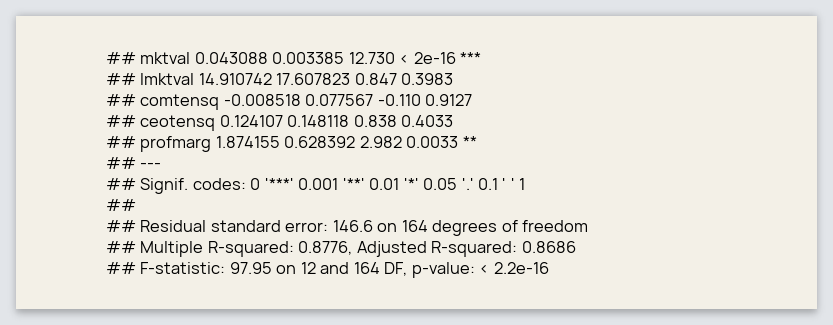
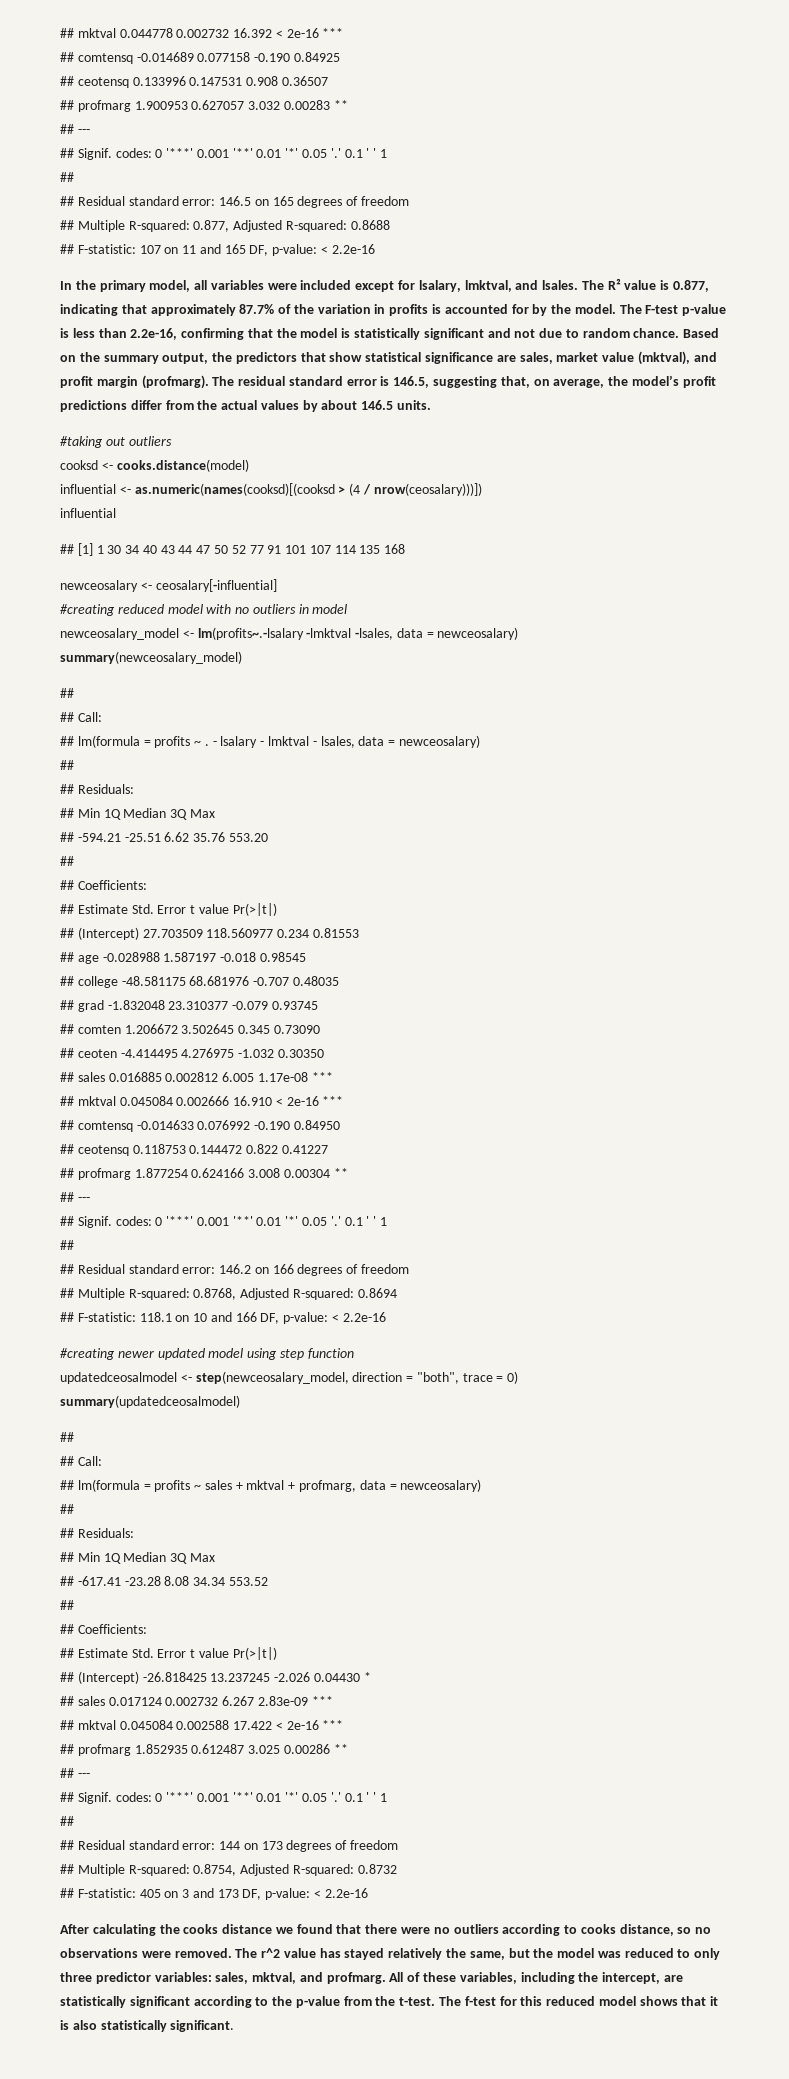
- ## mktval 0.043088 0.003385 12.730 < 2e-16 ***
- ## lmktval 14.910742 17.607823 0.847 0.3983
- ## comtensq -0.008518 0.077567 -0.110 0.9127
- ## ceotensq 0.124107 0.148118 0.838 0.4033
- ## profmarg 1.874155 0.628392 2.982 0.0033 **
+ ## mktval 0.044778 0.002732 16.392 < 2e-16 ***
+ ## comtensq -0.014689 0.077158 -0.190 0.84925
+ ## ceotensq 0.133996 0.147531 0.908 0.36507
+ ## profmarg 1.900953 0.627057 3.032 0.00283 **
- ## Residual standard error: 146.6 on 164 degrees of freedom
- ## Multiple R-squared: 0.8776, Adjusted R-squared: 0.8686
- ## F-statistic: 97.95 on 12 and 164 DF, p-value: < 2.2e-16
+ ## Residual standard error: 146.5 on 165 degrees of freedom
+ ## Multiple R-squared: 0.877, Adjusted R-squared: 0.8688
+ ## F-statistic: 107 on 11 and 165 DF, p-value: < 2.2e-16
+ In the primary model, all variables were included except for lsalary, lmktval, and lsales. The R² value is 0.877, indicating that approximately 87.7% of the variation in profits is accounted for by the model. The F-test p-value is less than 2.2e-16, confirming that the model is statistically significant and not due to random chance. Based on the summary output, the predictors that show statistical significance are sales, market value (mktval), and profit margin (profmarg). The residual standard error is 146.5, suggesting that, on average, the model’s profit predictions differ from the actual values by about 146.5 units.
+ #taking out outliers
+ cooksd <- cooks.distance(model)
+ influential <- as.numeric(names(cooksd)[(cooksd > (4 / nrow(ceosalary)))])
+ influential
+ ## [1] 1 30 34 40 43 44 47 50 52 77 91 101 107 114 135 168
+ newceosalary <- ceosalary[-influential]
+ #creating reduced model with no outliers in model
+ newceosalary_model <- lm(profits~.-lsalary -lmktval -lsales, data = newceosalary)
+ summary(newceosalary_model)
+ ##
+ ## Call:
+ ## lm(formula = profits ~ . - lsalary - lmktval - lsales, data = newceosalary)
+ ##
+ ## Residuals:
+ ## Min 1Q Median 3Q Max
+ ## -594.21 -25.51 6.62 35.76 553.20
+ ##
+ ## Coefficients:
+ ## Estimate Std. Error t value Pr(>|t|)
+ ## (Intercept) 27.703509 118.560977 0.234 0.81553
+ ## age -0.028988 1.587197 -0.018 0.98545
+ ## college -48.581175 68.681976 -0.707 0.48035
+ ## grad -1.832048 23.310377 -0.079 0.93745
+ ## comten 1.206672 3.502645 0.345 0.73090
+ ## ceoten -4.414495 4.276975 -1.032 0.30350
+ ## sales 0.016885 0.002812 6.005 1.17e-08 ***
+ ## mktval 0.045084 0.002666 16.910 < 2e-16 ***
+ ## comtensq -0.014633 0.076992 -0.190 0.84950
+ ## ceotensq 0.118753 0.144472 0.822 0.41227
+ ## profmarg 1.877254 0.624166 3.008 0.00304 **
+ ## ---
+ ## Signif. codes: 0 '***' 0.001 '**' 0.01 '*' 0.05 '.' 0.1 ' ' 1
+ ##
+ ## Residual standard error: 146.2 on 166 degrees of freedom
+ ## Multiple R-squared: 0.8768, Adjusted R-squared: 0.8694
+ ## F-statistic: 118.1 on 10 and 166 DF, p-value: < 2.2e-16
+ #creating newer updated model using step function
+ updatedceosalmodel <- step(newceosalary_model, direction = "both", trace = 0)
+ summary(updatedceosalmodel)
+ ##
+ ## Call:
+ ## lm(formula = profits ~ sales + mktval + profmarg, data = newceosalary)
+ ##
+ ## Residuals:
+ ## Min 1Q Median 3Q Max
+ ## -617.41 -23.28 8.08 34.34 553.52
+ ##
+ ## Coefficients:
+ ## Estimate Std. Error t value Pr(>|t|)
+ ## (Intercept) -26.818425 13.237245 -2.026 0.04430 *
+ ## sales 0.017124 0.002732 6.267 2.83e-09 ***
+ ## mktval 0.045084 0.002588 17.422 < 2e-16 ***
+ ## profmarg 1.852935 0.612487 3.025 0.00286 **
+ ## ---
+ ## Signif. codes: 0 '***' 0.001 '**' 0.01 '*' 0.05 '.' 0.1 ' ' 1
+ ##
+ ## Residual standard error: 144 on 173 degrees of freedom
+ ## Multiple R-squared: 0.8754, Adjusted R-squared: 0.8732
+ ## F-statistic: 405 on 3 and 173 DF, p-value: < 2.2e-16
+ After calculating the cooks distance we found that there were no outliers according to cooks distance, so no observations were removed. The r^2 value has stayed relatively the same, but the model was reduced to only three predictor variables: sales, mktval, and profmarg. All of these variables, including the intercept, are statistically significant according to the p-value from the t-test. The f-test for this reduced model shows that it is also statistically significant.

